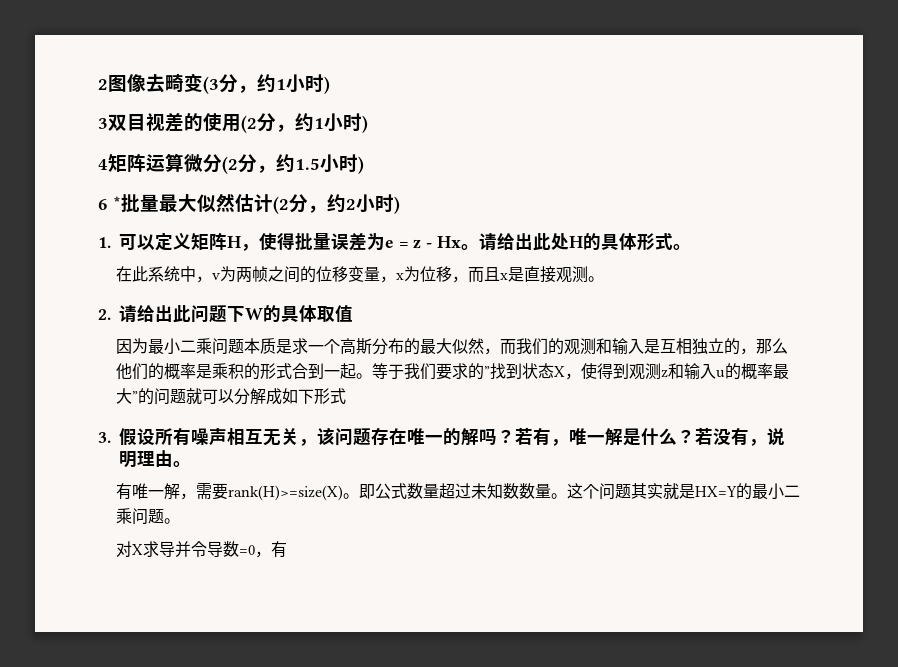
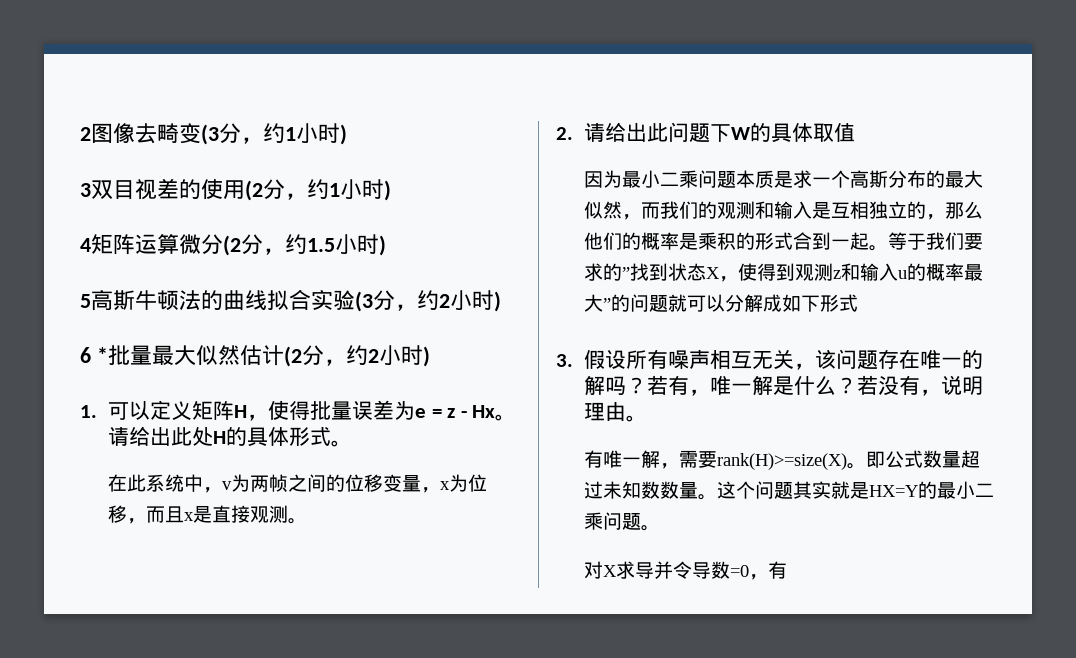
+ 5高斯牛顿法的曲线拟合实验(3分，约2小时)

